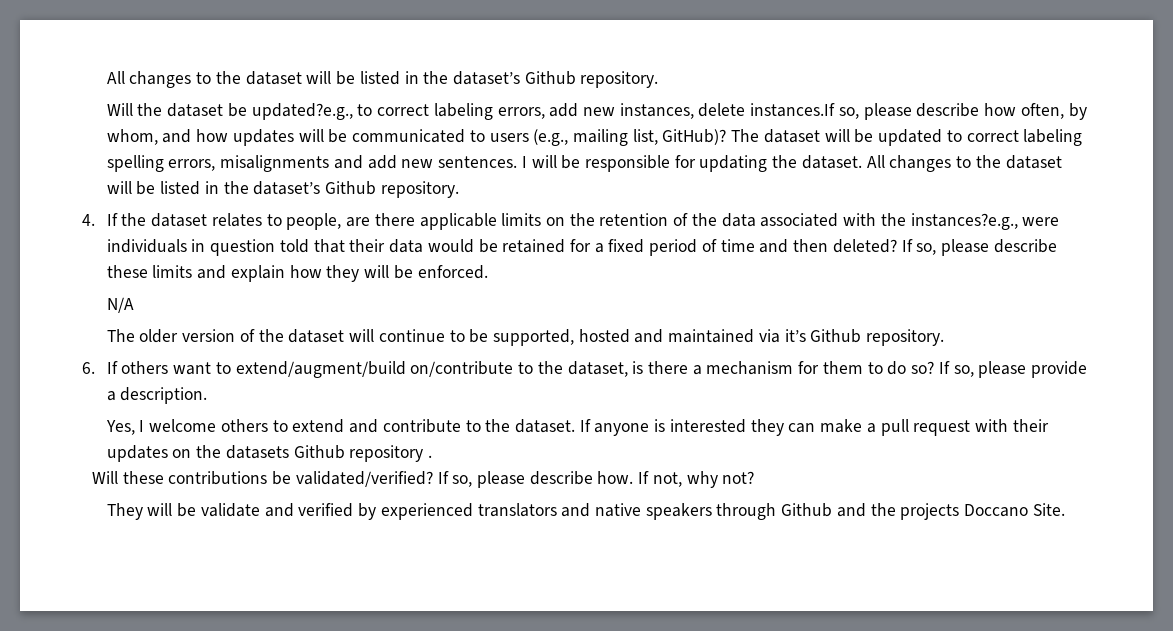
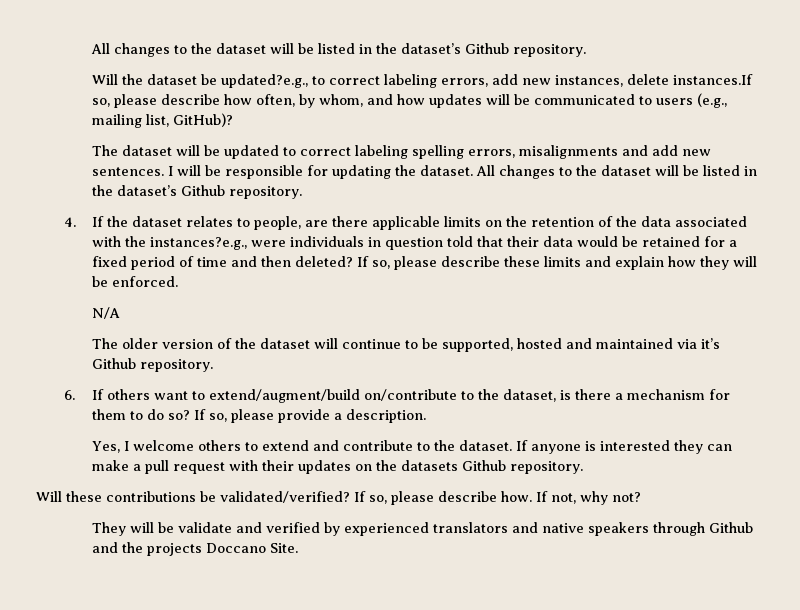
- Will the dataset be updated?e.g., to correct labeling errors, add new instances, delete instances.If so, please describe how often, by whom, and how updates will be communicated to users (e.g., mailing list, GitHub)? The dataset will be updated to correct labeling spelling errors, misalignments and add new sentences.
+ Will the dataset be updated?e.g., to correct labeling errors, add new instances, delete instances.If so, please describe how often, by whom, and how updates will be communicated to users (e.g., mailing list, GitHub)?
+ The dataset will be updated to correct labeling spelling errors, misalignments and add new sentences.
- If anyone is interested they can make a pull request with their updates on the datasets Github repository .
+ If anyone is interested they can make a pull request with their updates on the datasets Github repository.

